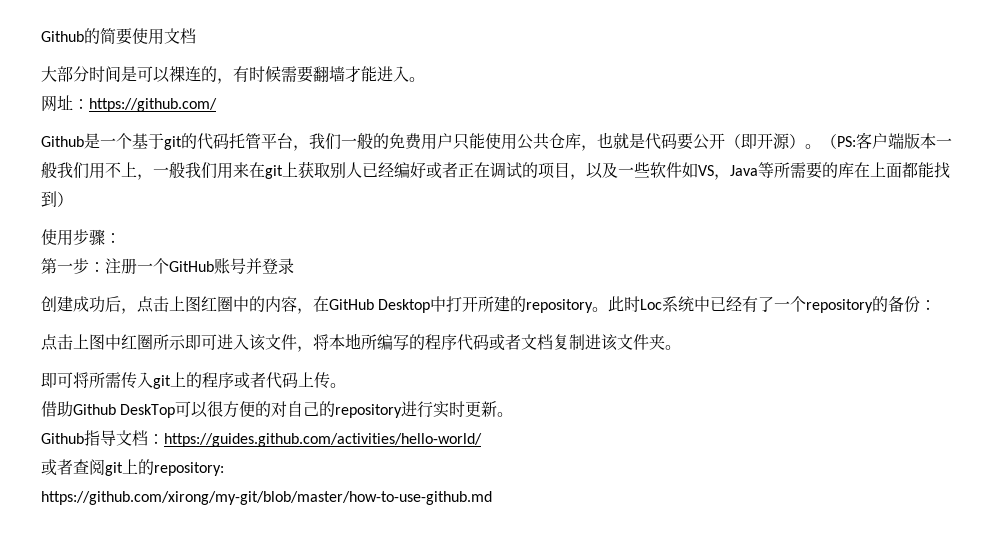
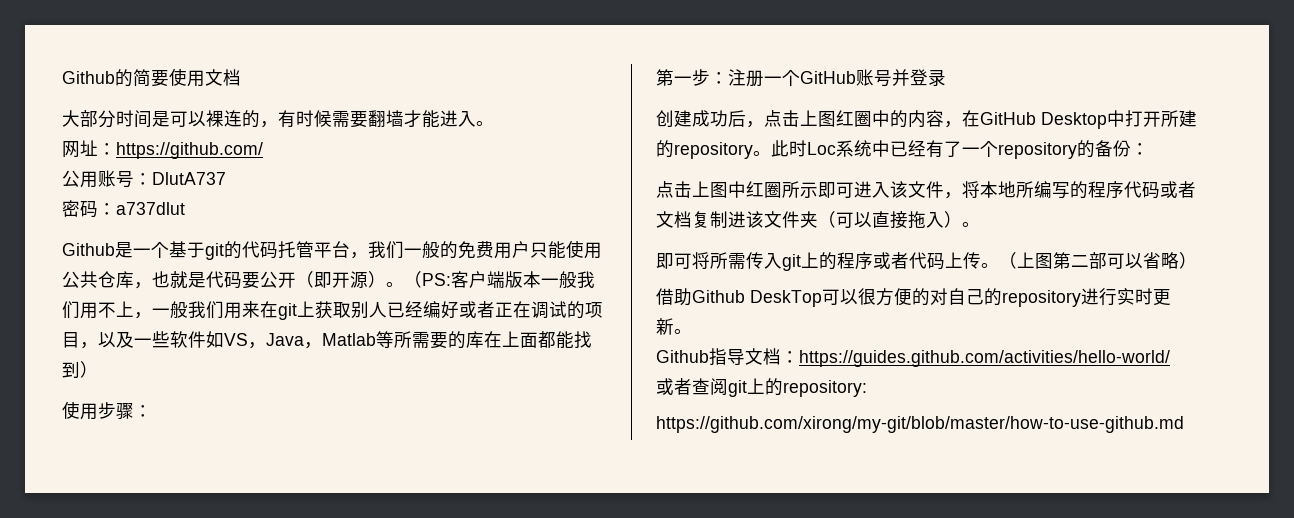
+ 公用账号：DlutA737
+ 密码：a737dlut
- （PS:客户端版本一般我们用不上，一般我们用来在git上获取别人已经编好或者正在调试的项目，以及一些软件如VS，Java等所需要的库在上面都能找到）
+ （PS:客户端版本一般我们用不上，一般我们用来在git上获取别人已经编好或者正在调试的项目，以及一些软件如VS，Java，Matlab等所需要的库在上面都能找到）
- 点击上图中红圈所示即可进入该文件，将本地所编写的程序代码或者文档复制进该文件夹。
+ 点击上图中红圈所示即可进入该文件，将本地所编写的程序代码或者文档复制进该文件夹（可以直接拖入）。
+ （上图第二部可以省略）

